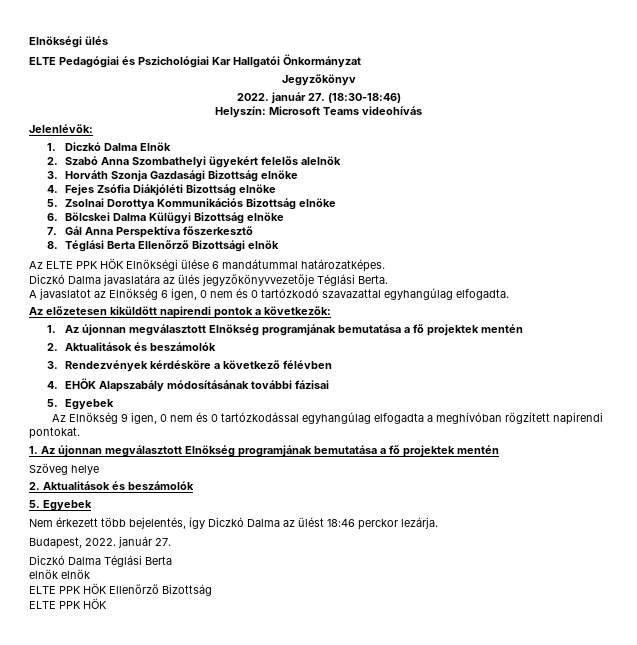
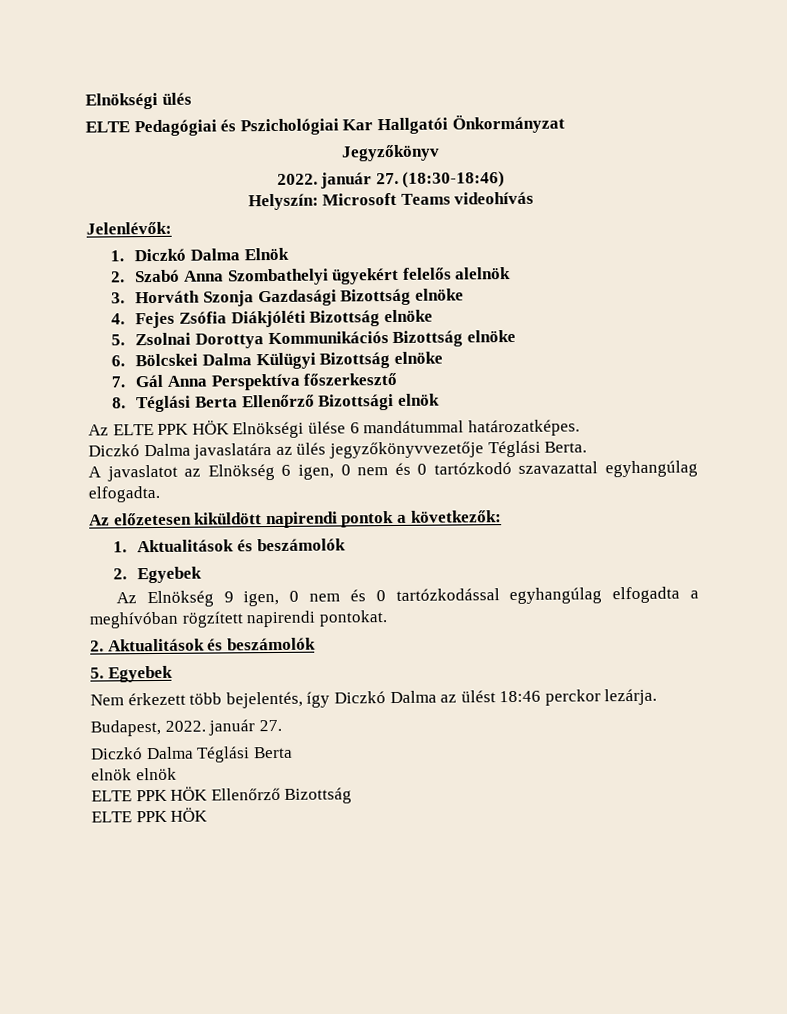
  Az előzetesen kiküldött napirendi pontok a következők:
- 1. Az újonnan megválasztott Elnökség programjának bemutatása a fő projektek mentén
- 2. Aktualitások és beszámolók
- 3. Rendezvények kérdésköre a következő félévben
- 4. EHÖK Alapszabály módosításának további fázisai
- 5. Egyebek
+ 1. Aktualitások és beszámolók
+ 2. Egyebek
  Az Elnökség 9 igen, 0 nem és 0 tartózkodással egyhangúlag elfogadta a meghívóban rögzített napirendi pontokat.
- 1. Az újonnan megválasztott Elnökség programjának bemutatása a fő projektek mentén
- Szöveg helye

